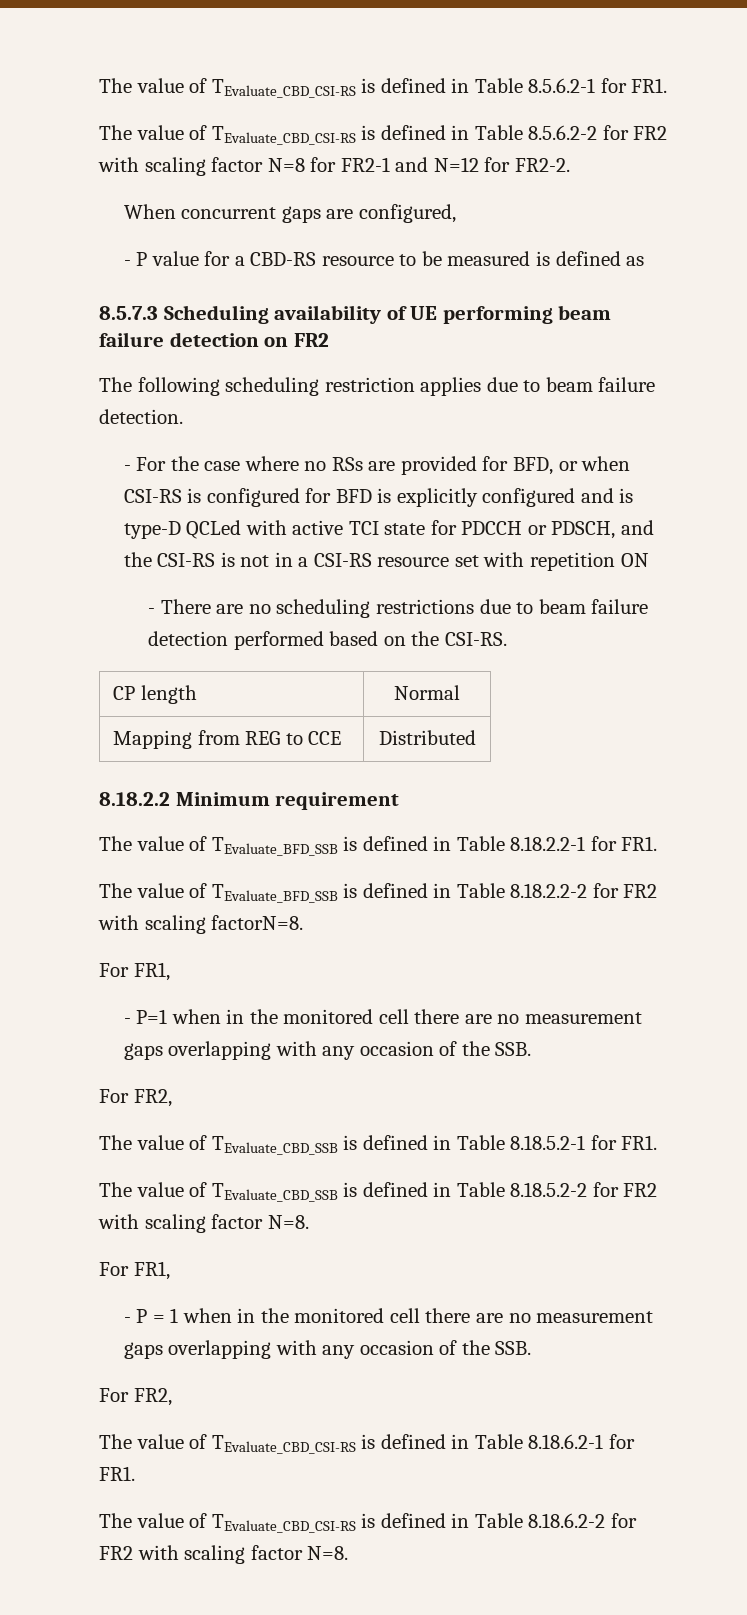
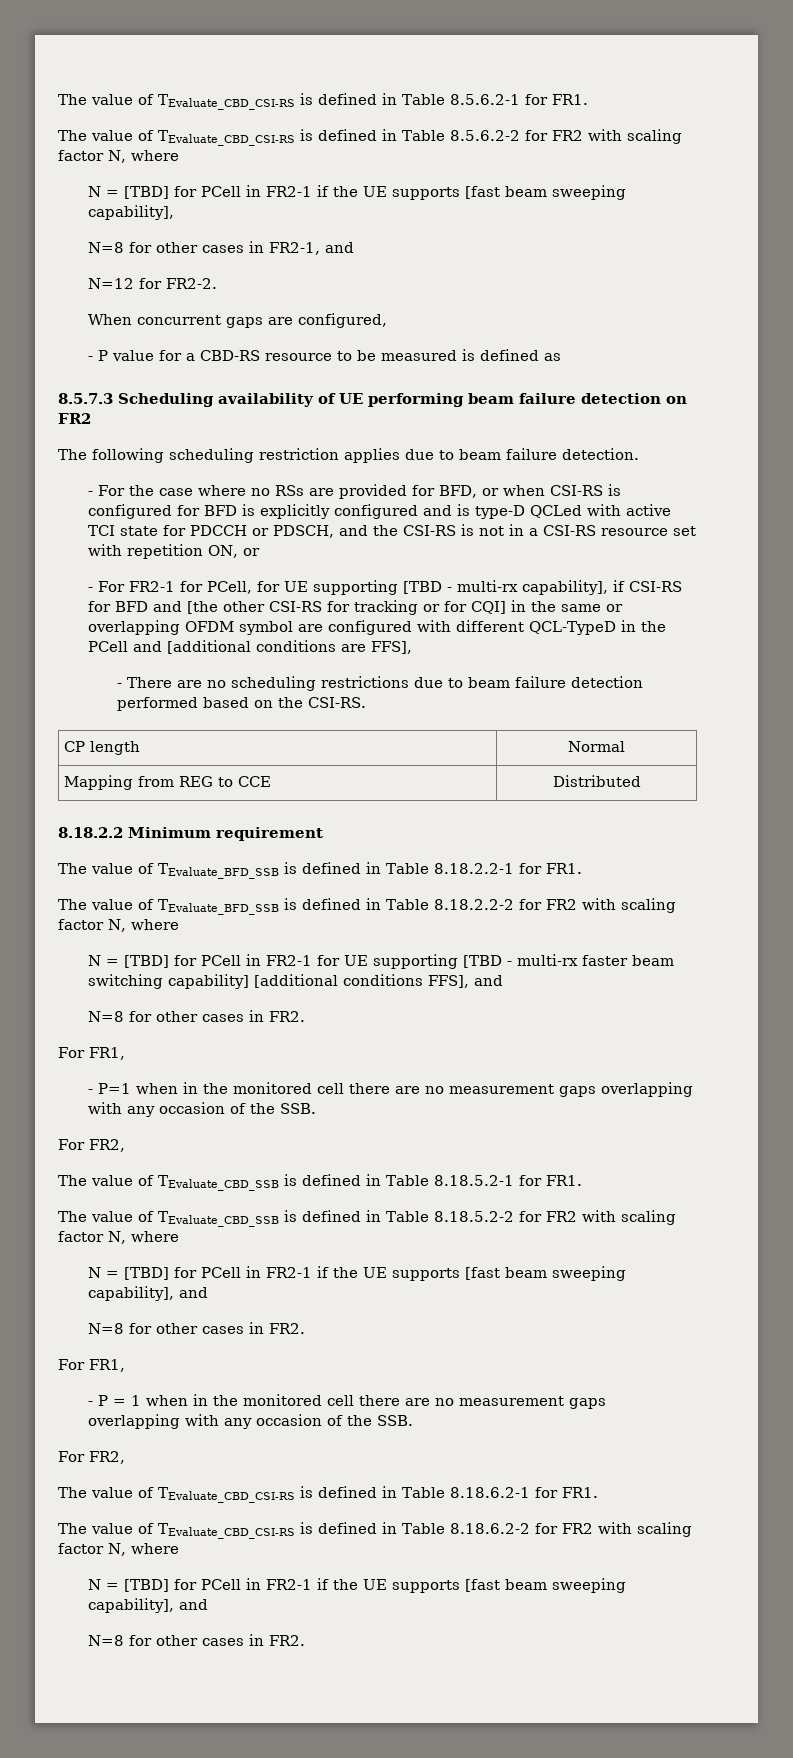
- The value of TEvaluate_CBD_CSI-RS is defined in Table 8.5.6.2-2 for FR2 with scaling factor N=8 for FR2-1 and N=12 for FR2-2.
+ The value of TEvaluate_CBD_CSI-RS is defined in Table 8.5.6.2-2 for FR2 with scaling factor N, where
+ N = [TBD] for PCell in FR2-1 if the UE supports [fast beam sweeping capability],
+ N=8 for other cases in FR2-1, and
+ N=12 for FR2-2.
- - For the case where no RSs are provided for BFD, or when CSI-RS is configured for BFD is explicitly configured and is type-D QCLed with active TCI state for PDCCH or PDSCH, and the CSI-RS is not in a CSI-RS resource set with repetition ON
+ - For the case where no RSs are provided for BFD, or when CSI-RS is configured for BFD is explicitly configured and is type-D QCLed with active TCI state for PDCCH or PDSCH, and the CSI-RS is not in a CSI-RS resource set with repetition ON, or
+ - For FR2-1 for PCell, for UE supporting [TBD - multi-rx capability], if CSI-RS for BFD and [the other CSI-RS for tracking or for CQI] in the same or overlapping OFDM symbol are configured with different QCL-TypeD in the PCell and [additional conditions are FFS],
- The value of TEvaluate_BFD_SSB is defined in Table 8.18.2.2-2 for FR2 with scaling factorN=8.
+ The value of TEvaluate_BFD_SSB is defined in Table 8.18.2.2-2 for FR2 with scaling factor N, where
+ N = [TBD] for PCell in FR2-1 for UE supporting [TBD - multi-rx faster beam switching capability] [additional conditions FFS], and
+ N=8 for other cases in FR2.
- The value of TEvaluate_CBD_SSB is defined in Table 8.18.5.2-2 for FR2 with scaling factor N=8.
+ The value of TEvaluate_CBD_SSB is defined in Table 8.18.5.2-2 for FR2 with scaling factor N, where
+ N = [TBD] for PCell in FR2-1 if the UE supports [fast beam sweeping capability], and
+ N=8 for other cases in FR2.
- The value of TEvaluate_CBD_CSI-RS is defined in Table 8.18.6.2-2 for FR2 with scaling factor N=8.
+ The value of TEvaluate_CBD_CSI-RS is defined in Table 8.18.6.2-2 for FR2 with scaling factor N, where
+ N = [TBD] for PCell in FR2-1 if the UE supports [fast beam sweeping capability], and
+ N=8 for other cases in FR2.

